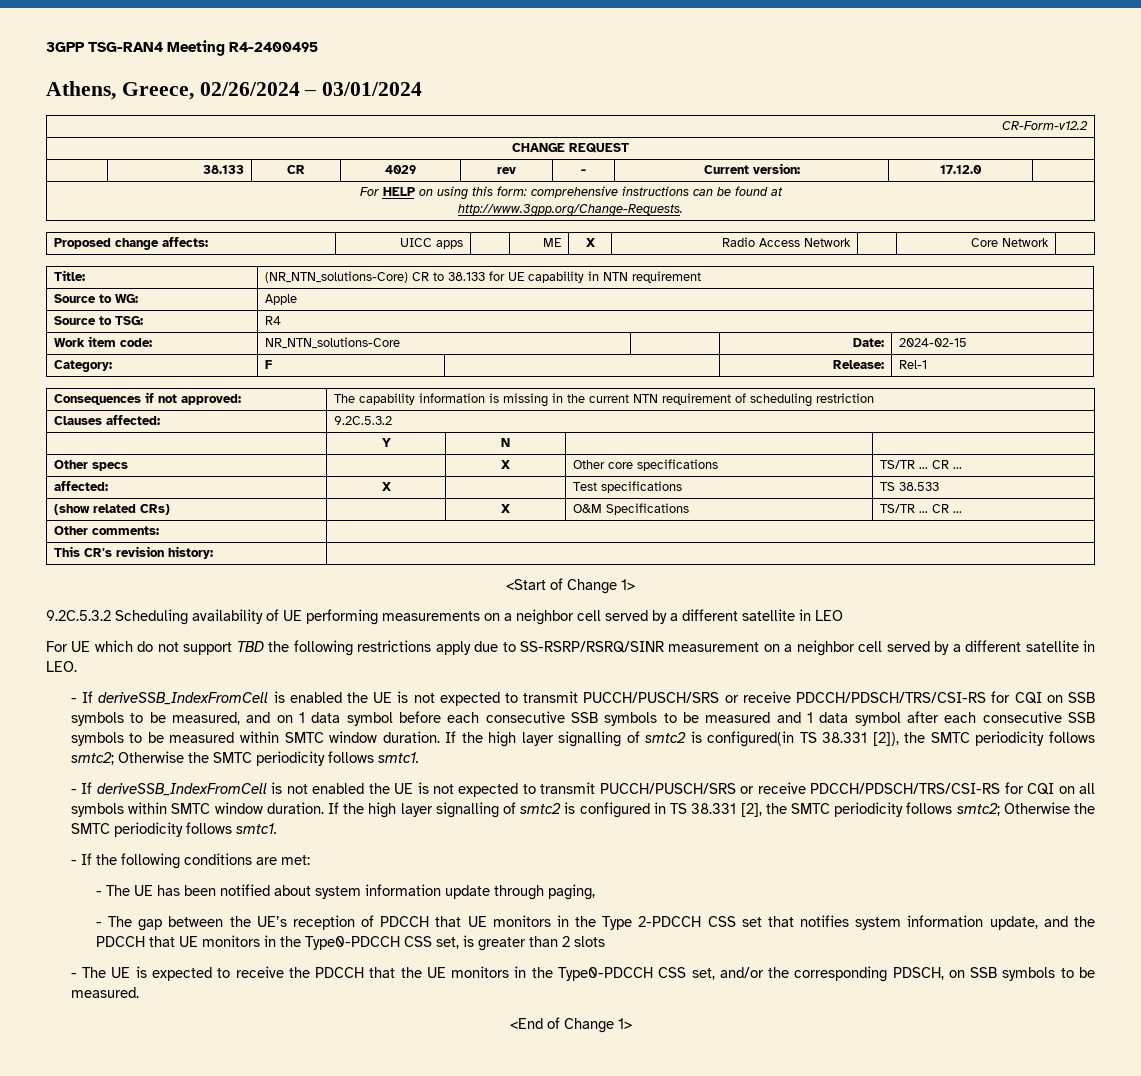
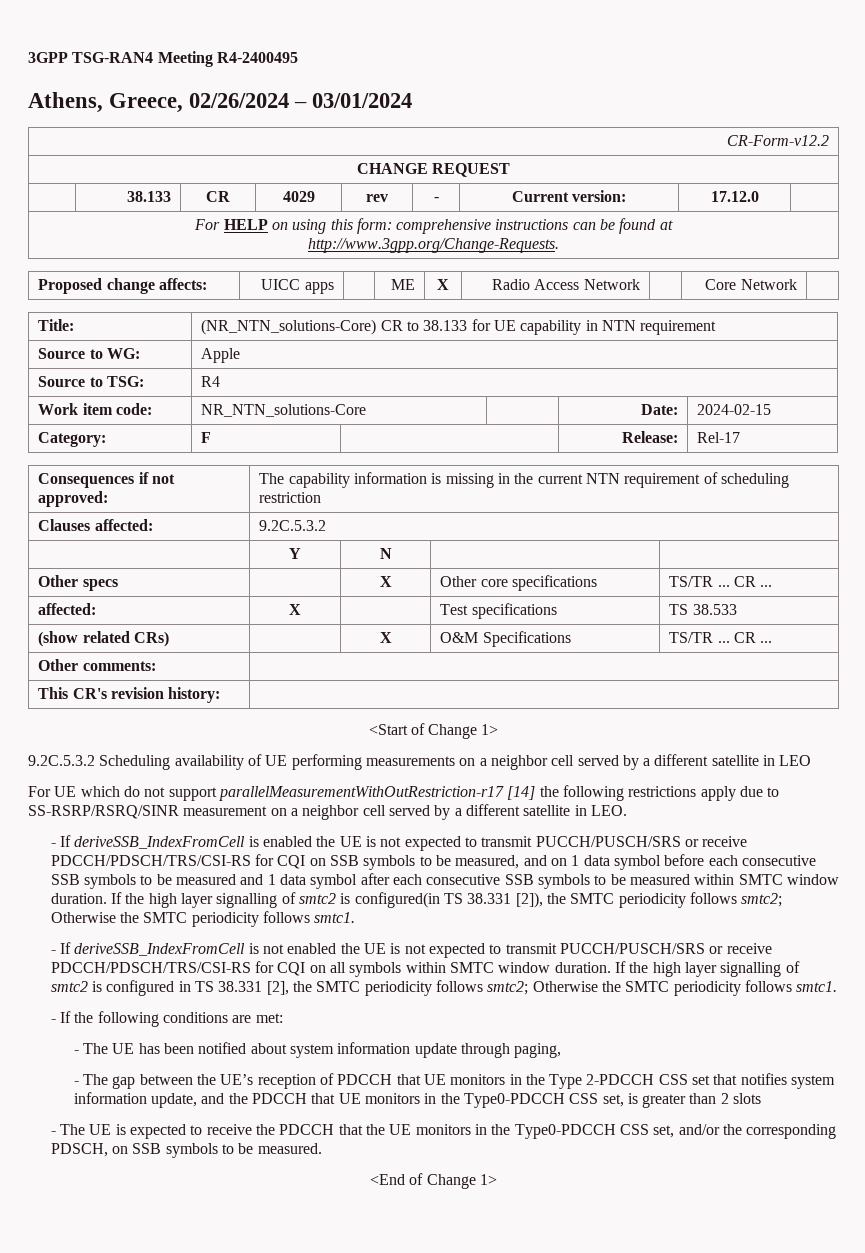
- Category: | F | | Release: | Rel-1
+ Category: | F | | Release: | Rel-17
- For UE which do not support TBD the following restrictions apply due to SS-RSRP/RSRQ/SINR measurement on a neighbor cell served by a different satellite in LEO.
+ For UE which do not support parallelMeasurementWithOutRestriction-r17 [14] the following restrictions apply due to SS-RSRP/RSRQ/SINR measurement on a neighbor cell served by a different satellite in LEO.

